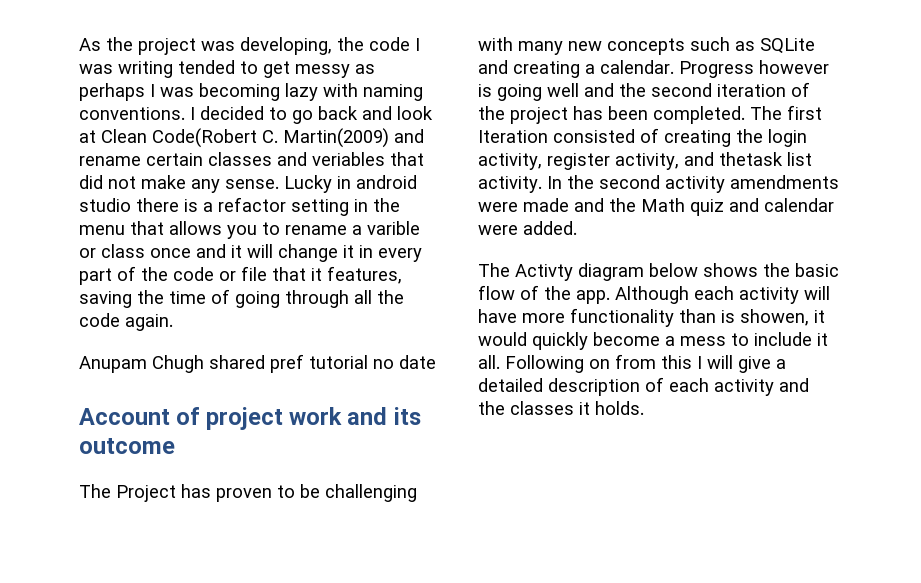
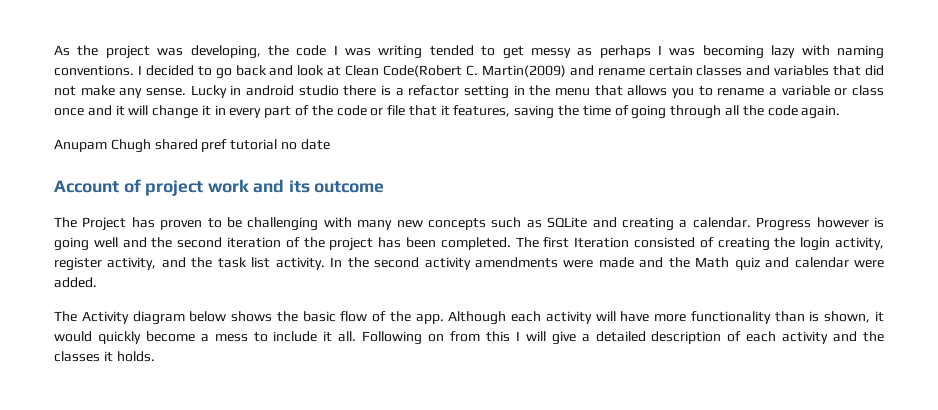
- I decided to go back and look at Clean Code(Robert C. Martin(2009) and rename certain classes and veriables that did not make any sense.
+ I decided to go back and look at Clean Code(Robert C. Martin(2009) and rename certain classes and variables that did not make any sense.
- Lucky in android studio there is a refactor setting in the menu that allows you to rename a varible or class once and it will change it in every part of the code or file that it features, saving the time of going through all the code again.
+ Lucky in android studio there is a refactor setting in the menu that allows you to rename a variable or class once and it will change it in every part of the code or file that it features, saving the time of going through all the code again.
- The first Iteration consisted of creating the login activity, register activity, and thetask list activity.
+ The first Iteration consisted of creating the login activity, register activity, and the task list activity.
- The Activty diagram below shows the basic flow of the app.
+ The Activity diagram below shows the basic flow of the app.
- Although each activity will have more functionality than is showen, it would quickly become a mess to include it all.
+ Although each activity will have more functionality than is shown, it would quickly become a mess to include it all.

